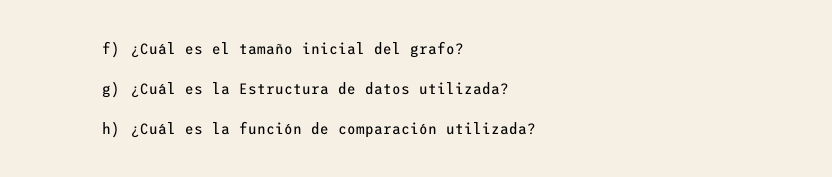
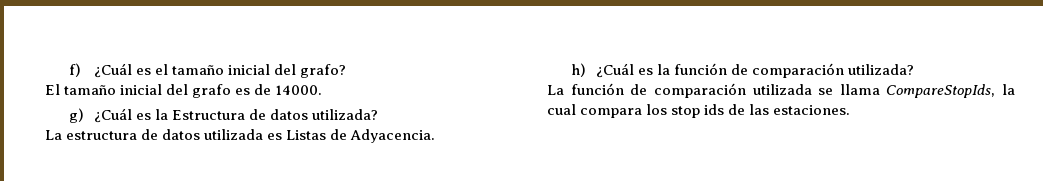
+ El tamaño inicial del grafo es de 14000.
+ La estructura de datos utilizada es Listas de Adyacencia.
+ La función de comparación utilizada se llama CompareStopIds, la cual compara los stop ids de las estaciones.

